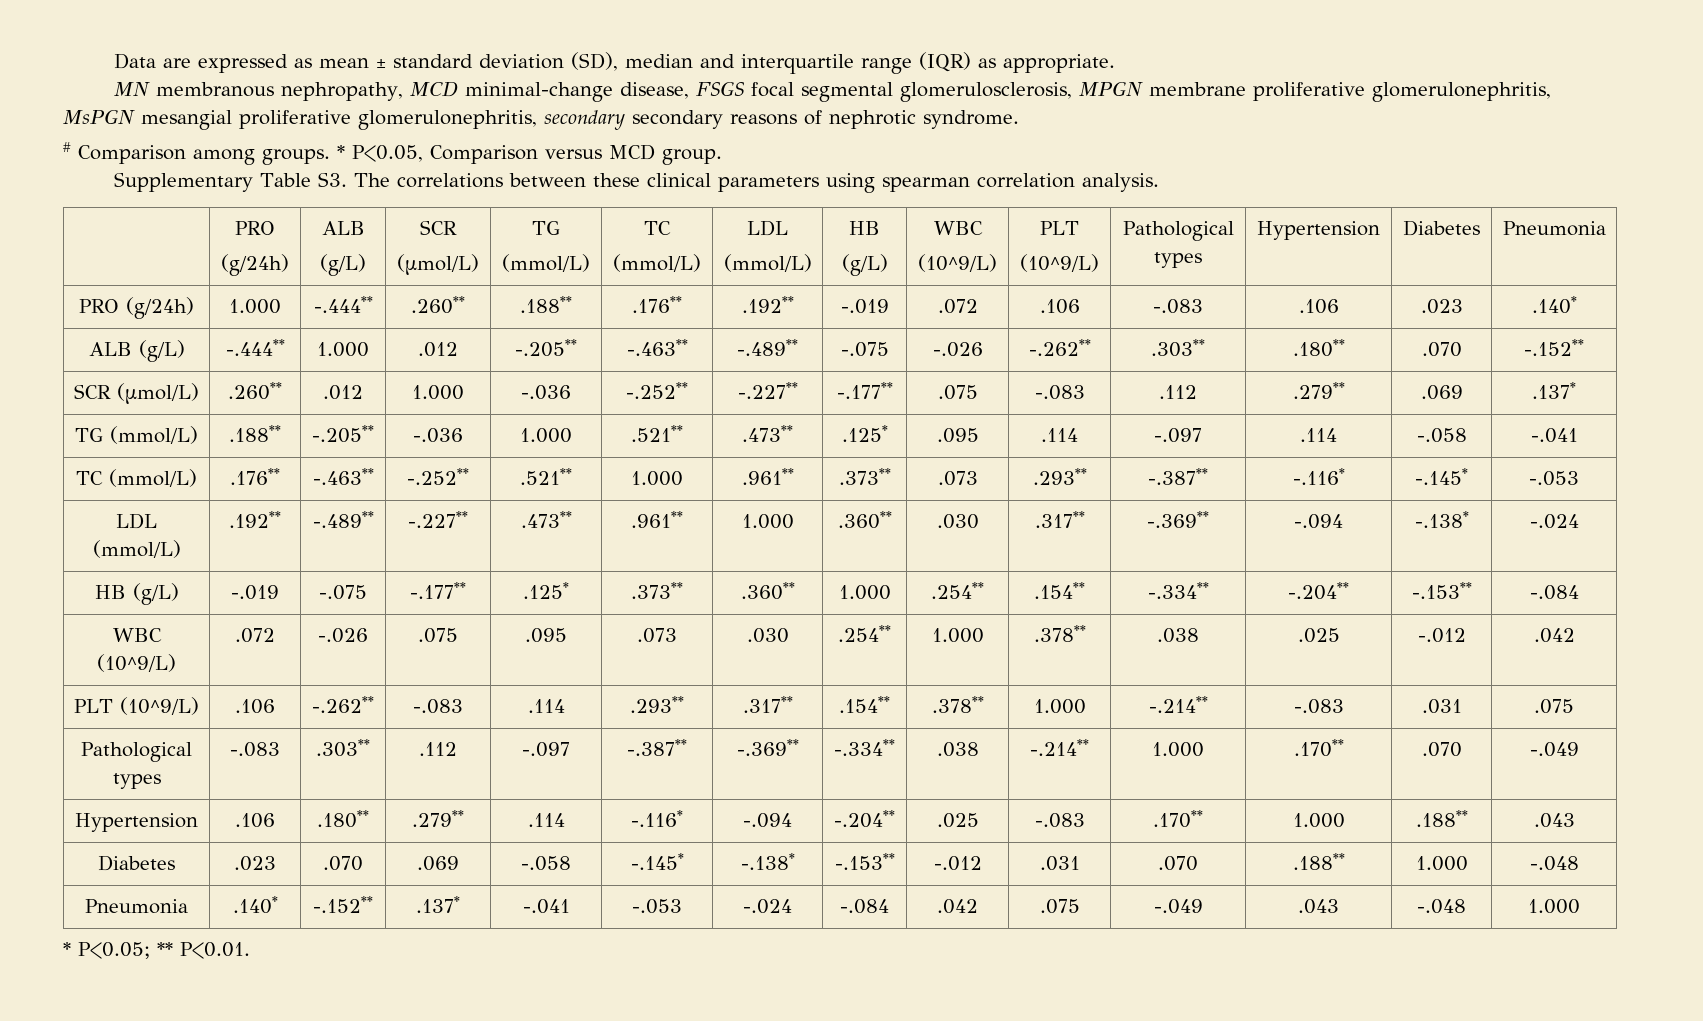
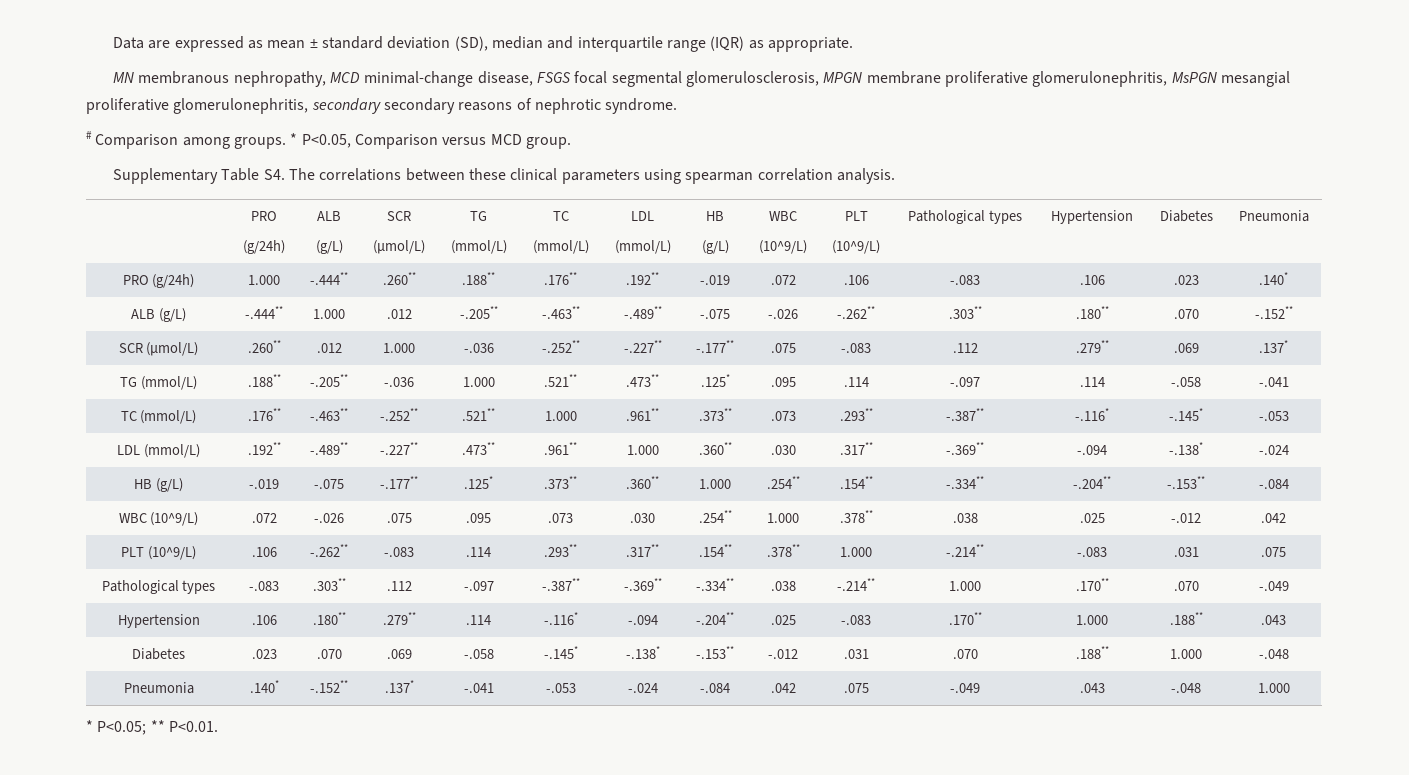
- Supplementary Table S3. The correlations between these clinical parameters using spearman correlation analysis.
+ Supplementary Table S4. The correlations between these clinical parameters using spearman correlation analysis.

